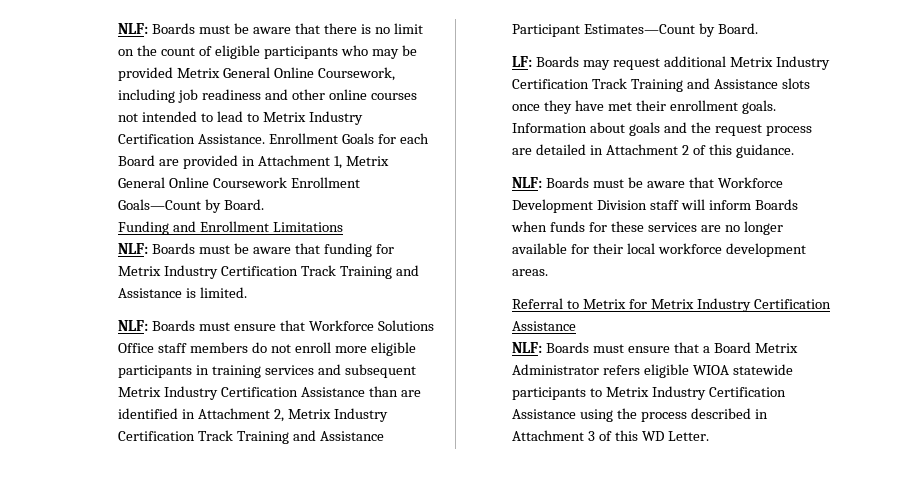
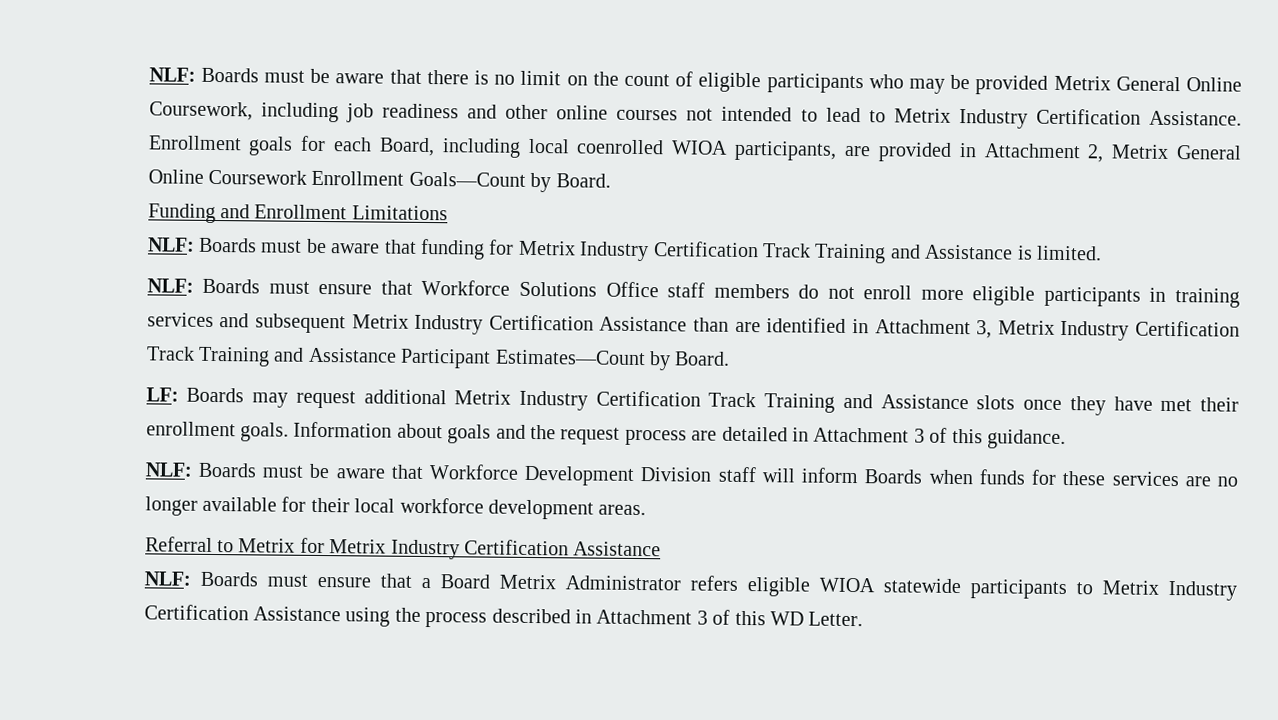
- Enrollment Goals for each Board are provided in Attachment 1, Metrix General Online Coursework Enrollment Goals—Count by Board.
+ Enrollment goals for each Board, including local coenrolled WIOA participants, are provided in Attachment 2, Metrix General Online Coursework Enrollment Goals—Count by Board.
- NLF: Boards must ensure that Workforce Solutions Office staff members do not enroll more eligible participants in training services and subsequent Metrix Industry Certification Assistance than are identified in Attachment 2, Metrix Industry Certification Track Training and Assistance Participant Estimates—Count by Board.
+ NLF: Boards must ensure that Workforce Solutions Office staff members do not enroll more eligible participants in training services and subsequent Metrix Industry Certification Assistance than are identified in Attachment 3, Metrix Industry Certification Track Training and Assistance Participant Estimates—Count by Board.
- Information about goals and the request process are detailed in Attachment 2 of this guidance.
+ Information about goals and the request process are detailed in Attachment 3 of this guidance.

